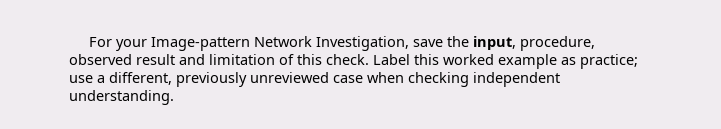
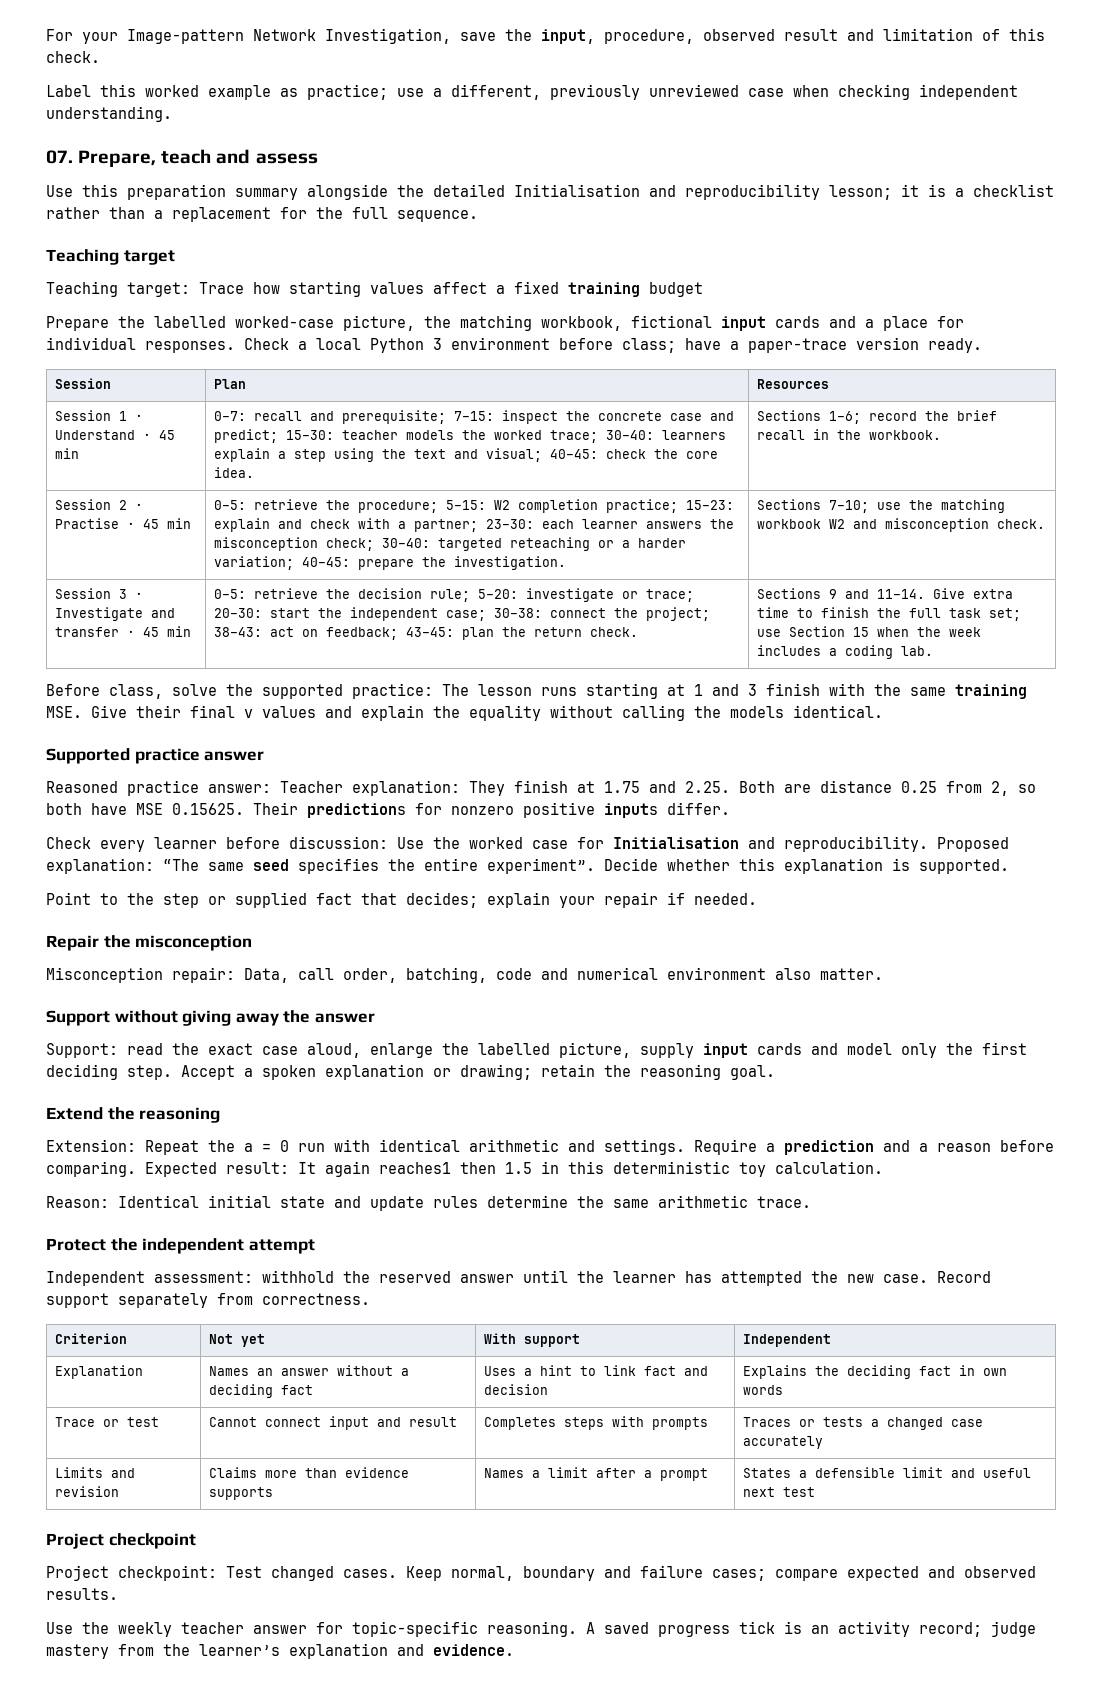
- For your Image-pattern Network Investigation, save the input, procedure, observed result and limitation of this check. Label this worked example as practice; use a different, previously unreviewed case when checking independent understanding.
+ For your Image-pattern Network Investigation, save the input, procedure, observed result and limitation of this check.
+ Label this worked example as practice; use a different, previously unreviewed case when checking independent understanding.
+ 07. Prepare, teach and assess
+ Use this preparation summary alongside the detailed Initialisation and reproducibility lesson; it is a checklist rather than a replacement for the full sequence.
+ Teaching target
+ Teaching target: Trace how starting values affect a fixed training budget
+ Prepare the labelled worked-case picture, the matching workbook, fictional input cards and a place for individual responses. Check a local Python 3 environment before class; have a paper-trace version ready.
+ Session | Plan | Resources
+ Session 1 · Understand · 45 min | 0–7: recall and prerequisite; 7–15: inspect the concrete case and predict; 15–30: teacher models the worked trace; 30–40: learners explain a step using the text and visual; 40–45: check the core idea. | Sections 1–6; record the brief recall in the workbook.
+ Session 2 · Practise · 45 min | 0–5: retrieve the procedure; 5–15: W2 completion practice; 15–23: explain and check with a partner; 23–30: each learner answers the misconception check; 30–40: targeted reteaching or a harder variation; 40–45: prepare the investigation. | Sections 7–10; use the matching workbook W2 and misconception check.
+ Session 3 · Investigate and transfer · 45 min | 0–5: retrieve the decision rule; 5–20: investigate or trace; 20–30: start the independent case; 30–38: connect the project; 38–43: act on feedback; 43–45: plan the return check. | Sections 9 and 11–14. Give extra time to finish the full task set; use Section 15 when the week includes a coding lab.
+ Before class, solve the supported practice: The lesson runs starting at 1 and 3 finish with the same training MSE. Give their final v values and explain the equality without calling the models identical.
+ Supported practice answer
+ Reasoned practice answer: Teacher explanation: They finish at 1.75 and 2.25. Both are distance 0.25 from 2, so both have MSE 0.15625. Their predictions for nonzero positive inputs differ.
+ Check every learner before discussion: Use the worked case for Initialisation and reproducibility. Proposed explanation: “The same seed specifies the entire experiment”. Decide whether this explanation is supported.
+ Point to the step or supplied fact that decides; explain your repair if needed.
+ Repair the misconception
+ Misconception repair: Data, call order, batching, code and numerical environment also matter.
+ Support without giving away the answer
+ Support: read the exact case aloud, enlarge the labelled picture, supply input cards and model only the first deciding step. Accept a spoken explanation or drawing; retain the reasoning goal.
+ Extend the reasoning
+ Extension: Repeat the a = 0 run with identical arithmetic and settings. Require a prediction and a reason before comparing. Expected result: It again reaches1 then 1.5 in this deterministic toy calculation.
+ Reason: Identical initial state and update rules determine the same arithmetic trace.
+ Protect the independent attempt
+ Independent assessment: withhold the reserved answer until the learner has attempted the new case. Record support separately from correctness.
+ Criterion | Not yet | With support | Independent
+ Explanation | Names an answer without a deciding fact | Uses a hint to link fact and decision | Explains the deciding fact in own words
+ Trace or test | Cannot connect input and result | Completes steps with prompts | Traces or tests a changed case accurately
+ Limits and revision | Claims more than evidence supports | Names a limit after a prompt | States a defensible limit and useful next test
+ Project checkpoint
+ Project checkpoint: Test changed cases. Keep normal, boundary and failure cases; compare expected and observed results.
+ Use the weekly teacher answer for topic-specific reasoning. A saved progress tick is an activity record; judge mastery from the learner’s explanation and evidence.

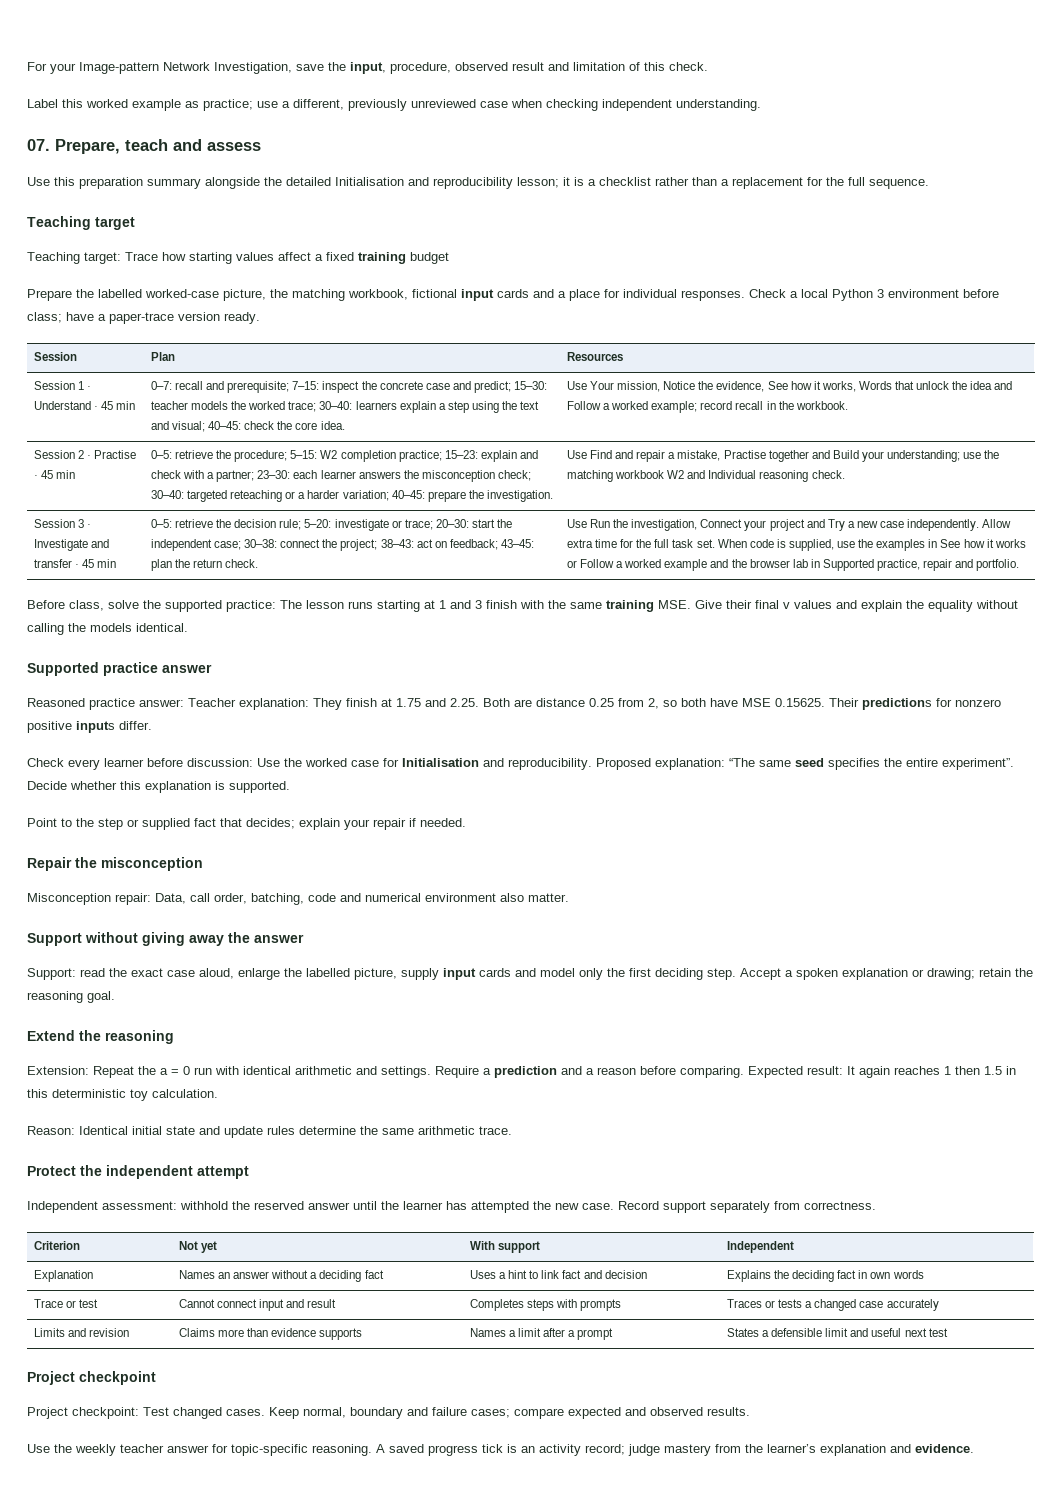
- Sections 1–6; record the brief recall in the workbook.
+ Use Your mission, Notice the evidence, See how it works, Words that unlock the idea and Follow a worked example; record recall in the workbook.
- Sections 7–10; use the matching workbook W2 and misconception check.
+ Use Find and repair a mistake, Practise together and Build your understanding; use the matching workbook W2 and Individual reasoning check.
- Sections 9 and 11–14. Give extra time to finish the full task set; use Section 15 when the week includes a coding lab.
+ Use Run the investigation, Connect your project and Try a new case independently. Allow extra time for the full task set. When code is supplied, use the examples in See how it works or Follow a worked example and the browser lab in Supported practice, repair and portfolio.
- Expected result: It again reaches1 then 1.5 in this deterministic toy calculation.
+ Expected result: It again reaches 1 then 1.5 in this deterministic toy calculation.

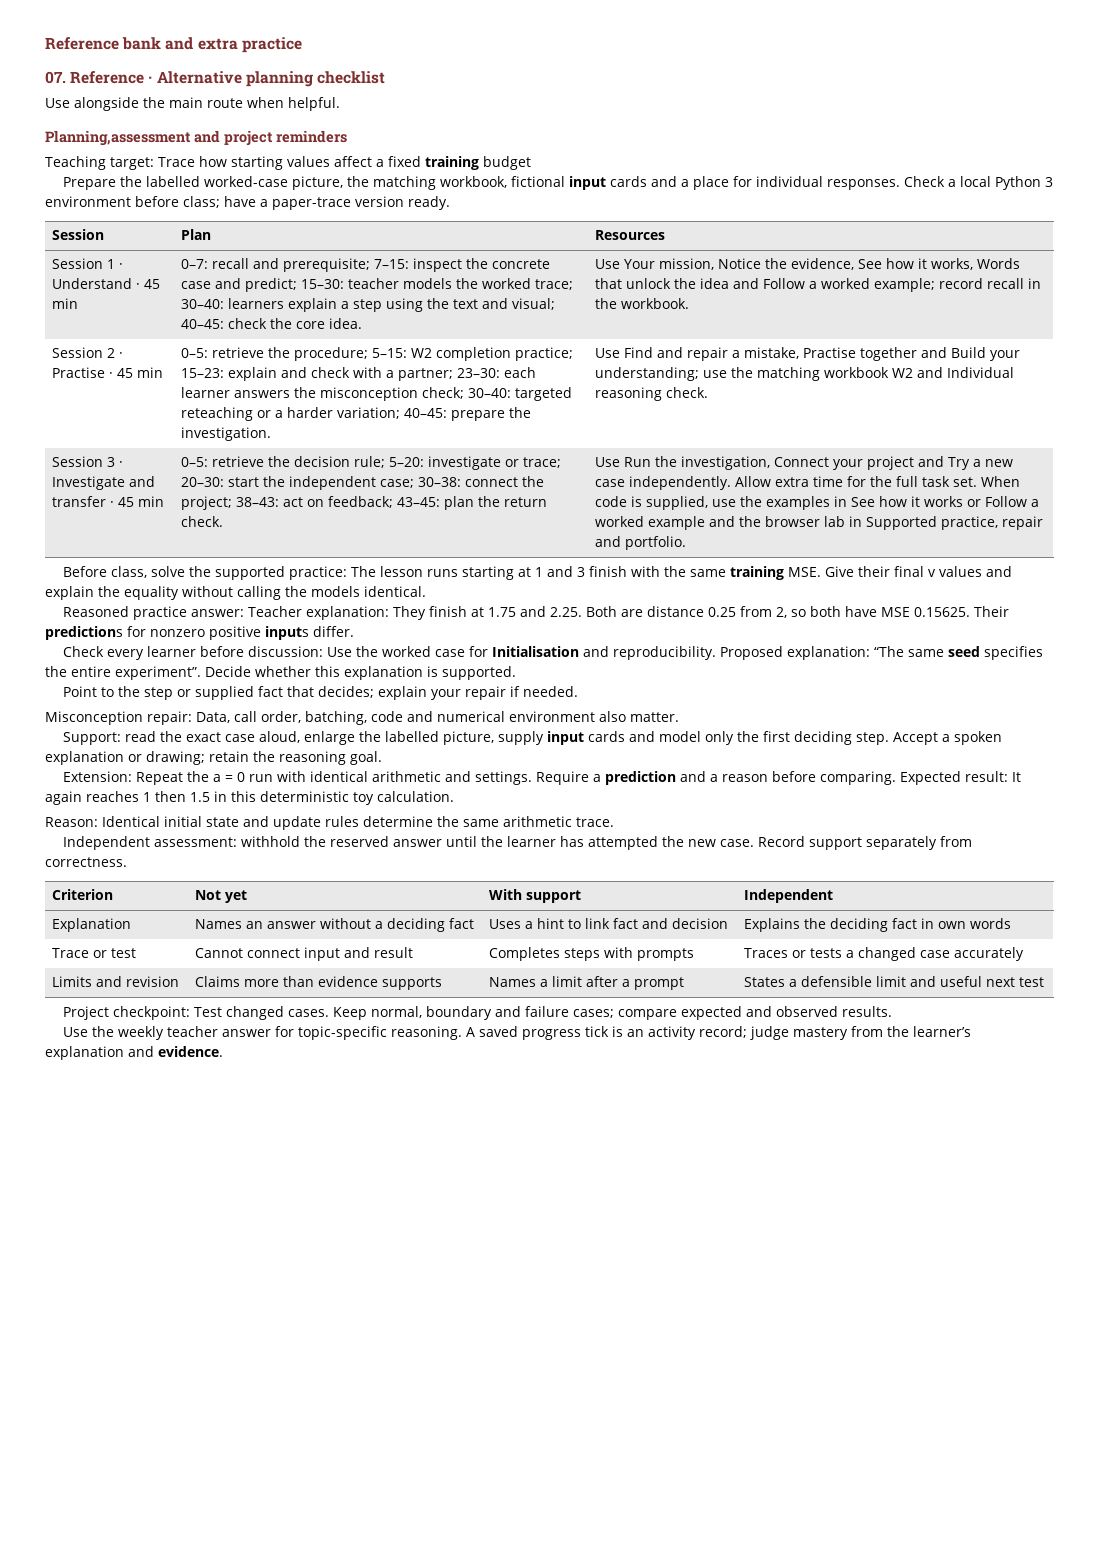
- For your Image-pattern Network Investigation, save the input, procedure, observed result and limitation of this check.
- Label this worked example as practice; use a different, previously unreviewed case when checking independent understanding.
- 07. Prepare, teach and assess
- Use this preparation summary alongside the detailed Initialisation and reproducibility lesson; it is a checklist rather than a replacement for the full sequence.
- Teaching target
+ Reference bank and extra practice
+ 07. Reference · Alternative planning checklist
+ Use alongside the main route when helpful.
+ Planning,assessment and project reminders
- Supported practice answer
- Repair the misconception
- Support without giving away the answer
- Extend the reasoning
- Protect the independent attempt
- Project checkpoint

